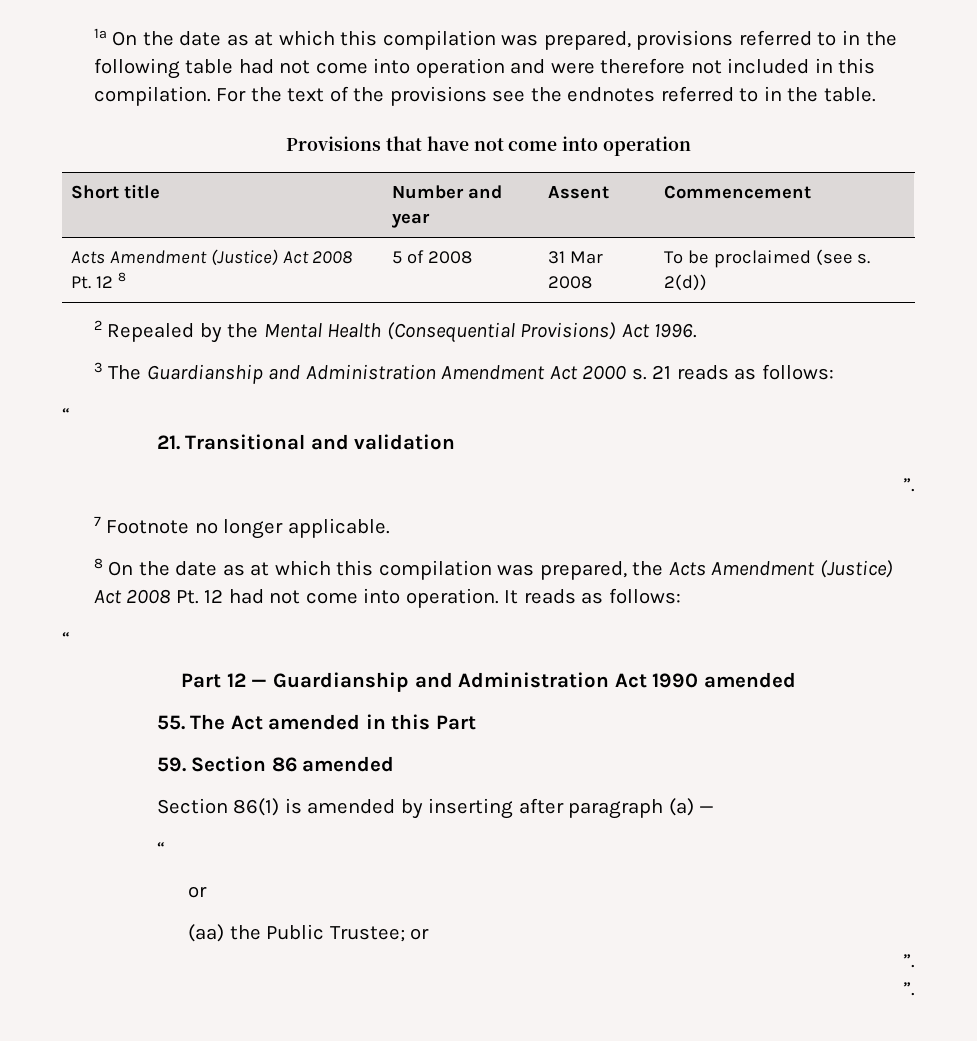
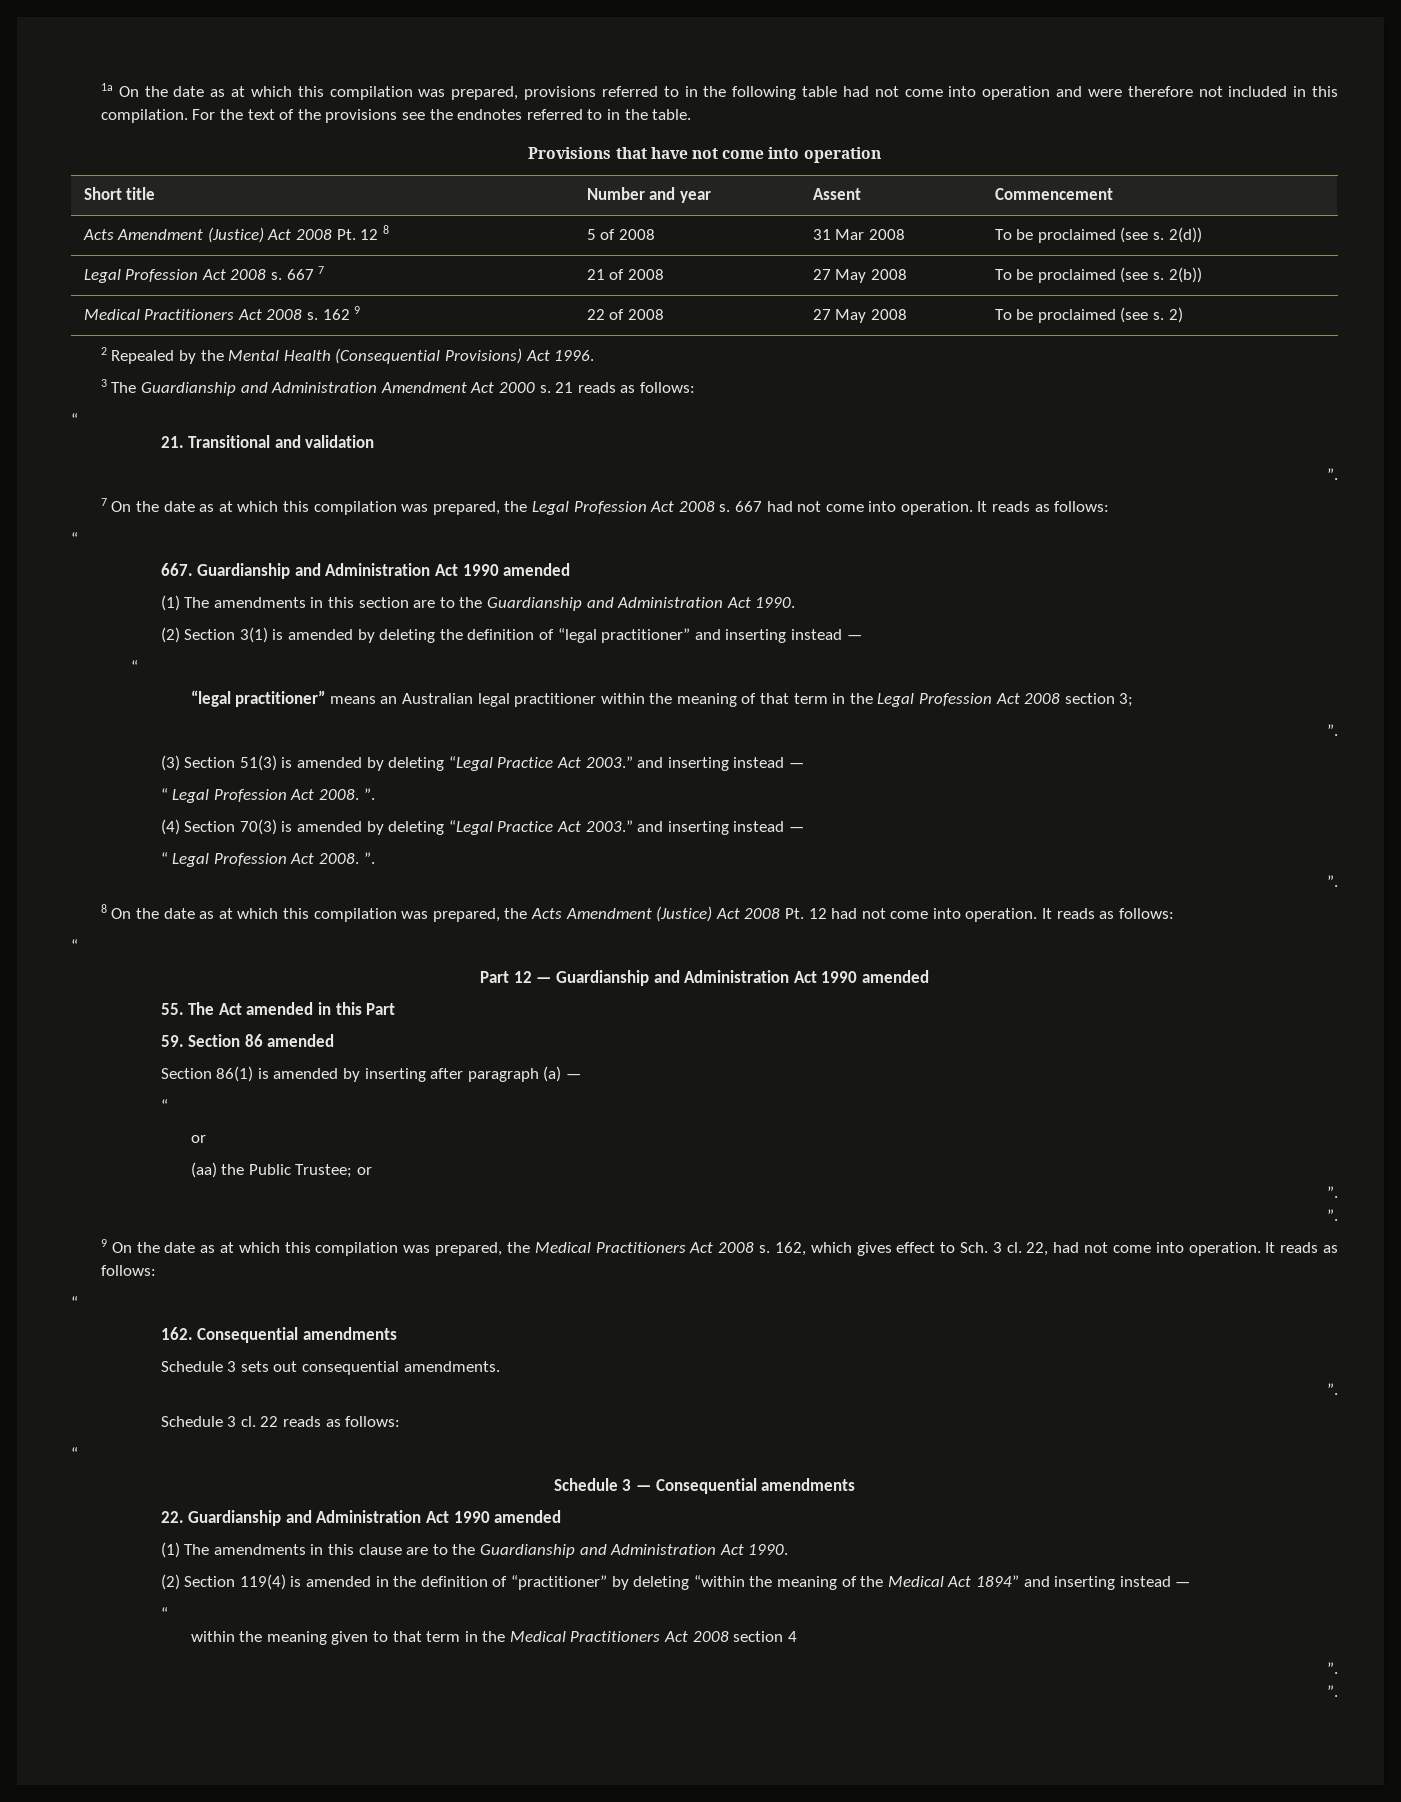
+ Legal Profession Act 2008 s. 667 7 | 21 of 2008 | 27 May 2008 | To be proclaimed (see s. 2(b))
+ Medical Practitioners Act 2008 s. 162 9 | 22 of 2008 | 27 May 2008 | To be proclaimed (see s. 2)
- 7 Footnote no longer applicable.
+ 7 On the date as at which this compilation was prepared, the Legal Profession Act 2008 s. 667 had not come into operation. It reads as follows:
+ “
+ 667. Guardianship and Administration Act 1990 amended
+ (1) The amendments in this section are to the Guardianship and Administration Act 1990.
+ (2) Section 3(1) is amended by deleting the definition of “legal practitioner” and inserting instead —
+ “
+ “legal practitioner” means an Australian legal practitioner within the meaning of that term in the Legal Profession Act 2008 section 3;
+ ”.
+ (3) Section 51(3) is amended by deleting “Legal Practice Act 2003.” and inserting instead —
+ “ Legal Profession Act 2008. ”.
+ (4) Section 70(3) is amended by deleting “Legal Practice Act 2003.” and inserting instead —
+ “ Legal Profession Act 2008. ”.
+ ”.
+ 9 On the date as at which this compilation was prepared, the Medical Practitioners Act 2008 s. 162, which gives effect to Sch. 3 cl. 22, had not come into operation. It reads as follows:
+ “
+ 162. Consequential amendments
+ Schedule 3 sets out consequential amendments.
+ ”.
+ Schedule 3 cl. 22 reads as follows:
+ “
+ Schedule 3 — Consequential amendments
+ 22. Guardianship and Administration Act 1990 amended
+ (1) The amendments in this clause are to the Guardianship and Administration Act 1990.
+ (2) Section 119(4) is amended in the definition of “practitioner” by deleting “within the meaning of the Medical Act 1894” and inserting instead —
+ “
+ within the meaning given to that term in the Medical Practitioners Act 2008 section 4
+ ”.
+ ”.

